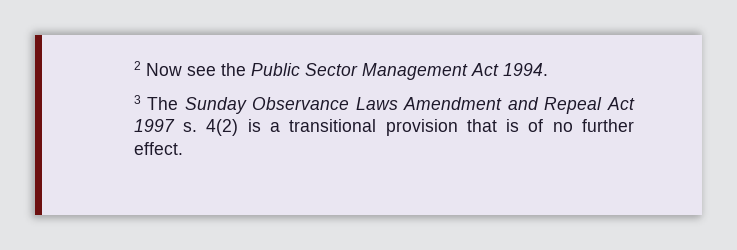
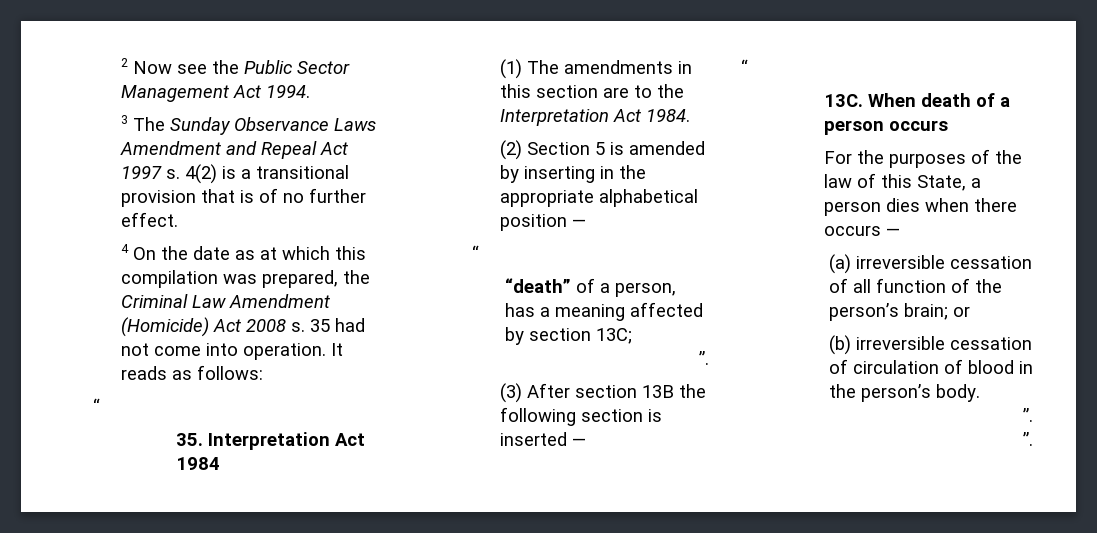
+ 4 On the date as at which this compilation was prepared, the Criminal Law Amendment (Homicide) Act 2008 s. 35 had not come into operation. It reads as follows:
+ “
+ 35. Interpretation Act 1984
+ (1) The amendments in this section are to the Interpretation Act 1984.
+ (2) Section 5 is amended by inserting in the appropriate alphabetical position —
+ “
+ “death” of a person, has a meaning affected by section 13C;
+ ”.
+ (3) After section 13B the following section is inserted —
+ “
+ 13C. When death of a person occurs
+ For the purposes of the law of this State, a person dies when there occurs —
+ (a) irreversible cessation of all function of the person’s brain; or
+ (b) irreversible cessation of circulation of blood in the person’s body.
+ ”.
+ ”.

